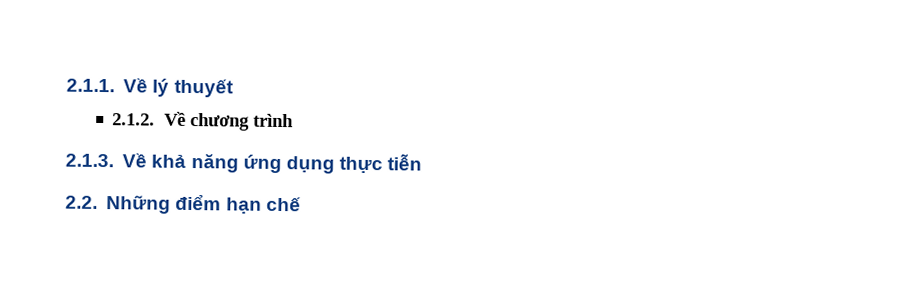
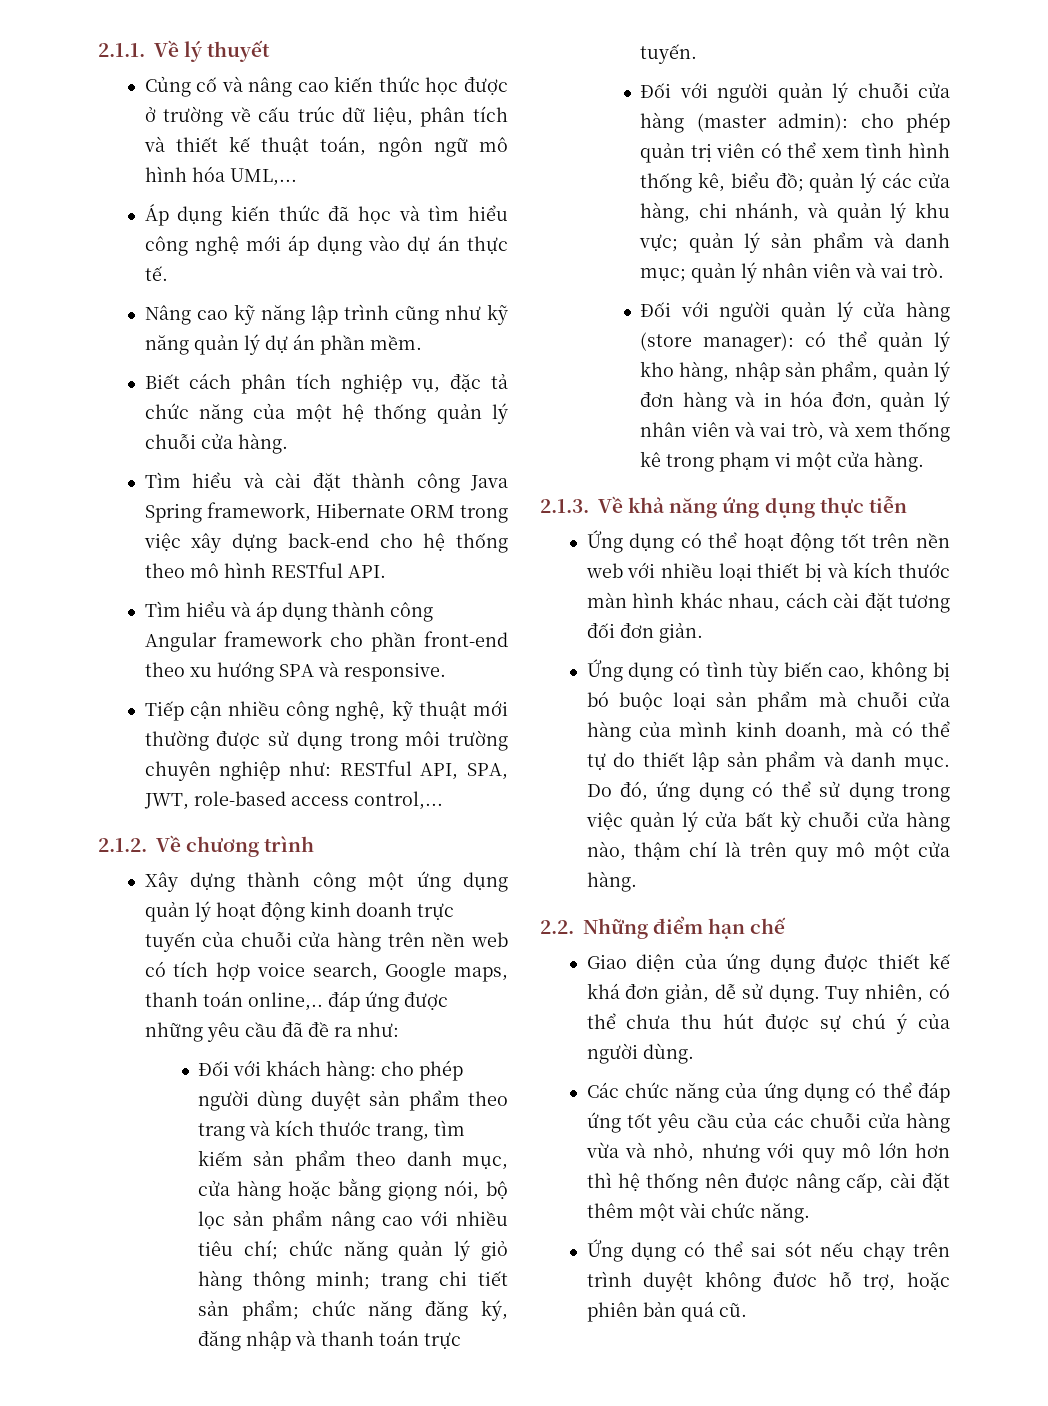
+ Củng cố và nâng cao kiến thức học được ở trường về cấu trúc dữ liệu, phân tích và thiết kế thuật toán, ngôn ngữ mô hình hóa UML,...
+ Áp dụng kiến thức đã học và tìm hiểu công nghệ mới áp dụng vào dự án thực tế.
+ Nâng cao kỹ năng lập trình cũng như kỹ năng quản lý dự án phần mềm.
+ Biết cách phân tích nghiệp vụ, đặc tả chức năng của một hệ thống quản lý chuỗi cửa hàng.
+ Tìm hiểu và cài đặt thành công Java Spring framework, Hibernate ORM trong việc xây dựng back-end cho hệ thống theo mô hình RESTful API.
+ Tìm hiểu và áp dụng thành công Angular framework cho phần front-end theo xu hướng SPA và responsive.
+ Tiếp cận nhiều công nghệ, kỹ thuật mới thường được sử dụng trong môi trường chuyên nghiệp như: RESTful API, SPA, JWT, role-based access control,...
  2.1.2. Về chương trình
+ Xây dựng thành công một ứng dụng quản lý hoạt động kinh doanh trực tuyến của chuỗi cửa hàng trên nền web có tích hợp voice search, Google maps, thanh toán online,.. đáp ứng được những yêu cầu đã đề ra như:
+ Đối với khách hàng: cho phép người dùng duyệt sản phẩm theo trang và kích thước trang, tìm kiếm sản phẩm theo danh mục, cửa hàng hoặc bằng giọng nói, bộ lọc sản phẩm nâng cao với nhiều tiêu chí; chức năng quản lý giỏ hàng thông minh; trang chi tiết sản phẩm; chức năng đăng ký, đăng nhập và thanh toán trực tuyến.
+ Đối với người quản lý chuỗi cửa hàng (master admin): cho phép quản trị viên có thể xem tình hình thống kê, biểu đồ; quản lý các cửa hàng, chi nhánh, và quản lý khu vực; quản lý sản phẩm và danh mục; quản lý nhân viên và vai trò.
+ Đối với người quản lý cửa hàng (store manager): có thể quản lý kho hàng, nhập sản phẩm, quản lý đơn hàng và in hóa đơn, quản lý nhân viên và vai trò, và xem thống kê trong phạm vi một cửa hàng.
+ Ứng dụng có thể hoạt động tốt trên nền web với nhiều loại thiết bị và kích thước màn hình khác nhau, cách cài đặt tương đối đơn giản.
+ Ứng dụng có tình tùy biến cao, không bị bó buộc loại sản phẩm mà chuỗi cửa hàng của mình kinh doanh, mà có thể tự do thiết lập sản phẩm và danh mục. Do đó, ứng dụng có thể sử dụng trong việc quản lý cửa bất kỳ chuỗi cửa hàng nào, thậm chí là trên quy mô một cửa hàng.
+ Giao diện của ứng dụng được thiết kế khá đơn giản, dễ sử dụng. Tuy nhiên, có thể chưa thu hút được sự chú ý của người dùng.
+ Các chức năng của ứng dụng có thể đáp ứng tốt yêu cầu của các chuỗi cửa hàng vừa và nhỏ, nhưng với quy mô lớn hơn thì hệ thống nên được nâng cấp, cài đặt thêm một vài chức năng.
+ Ứng dụng có thể sai sót nếu chạy trên trình duyệt không đươc hỗ trợ, hoặc phiên bản quá cũ.

